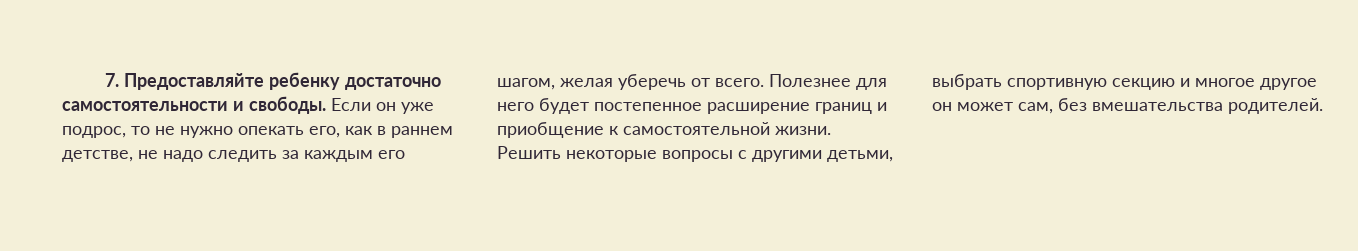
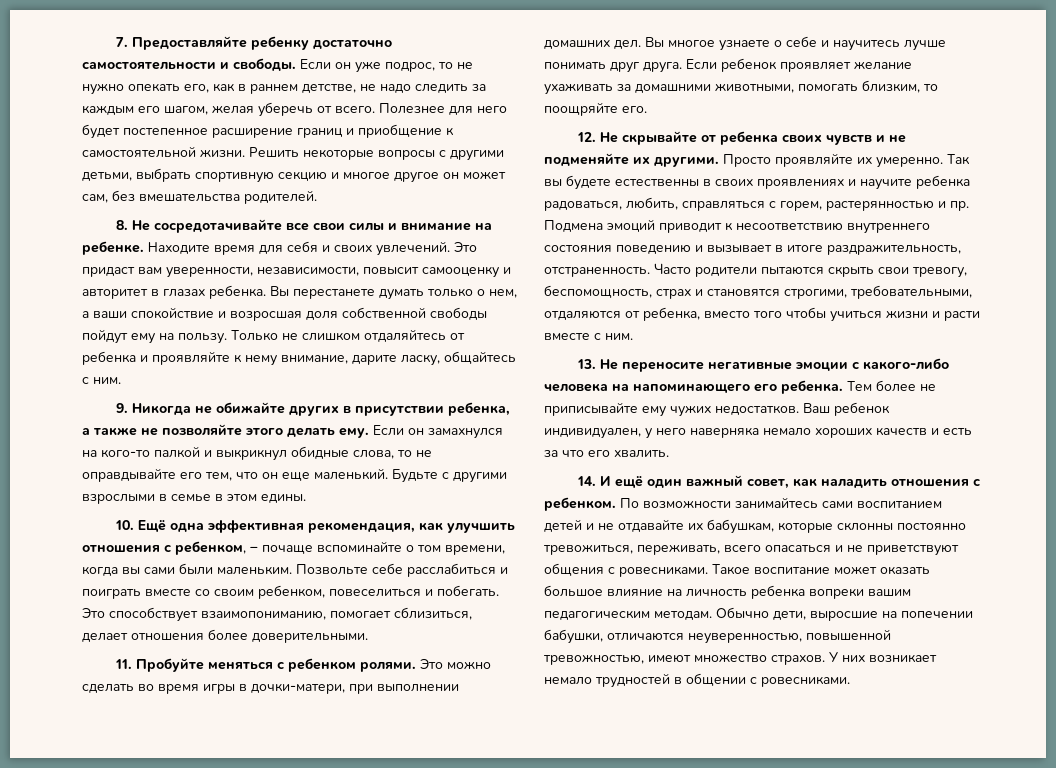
+ 8. Не сосредотачивайте все свои силы и внимание на ребенке. Находите время для себя и своих увлечений. Это придаст вам уверенности, независимости, повысит самооценку и авторитет в глазах ребенка. Вы перестанете думать только о нем, а ваши спокойствие и возросшая доля собственной свободы пойдут ему на пользу. Только не слишком отдаляйтесь от ребенка и проявляйте к нему внимание, дарите ласку, общайтесь с ним.
+ 9. Никогда не обижайте других в присутствии ребенка, а также не позволяйте этого делать ему. Если он замахнулся на кого-то палкой и выкрикнул обидные слова, то не оправдывайте его тем, что он еще маленький. Будьте с другими взрослыми в семье в этом едины.
+ 10. Ещё одна эффективная рекомендация, как улучшить отношения с ребенком, – почаще вспоминайте о том времени, когда вы сами были маленьким. Позвольте себе расслабиться и поиграть вместе со своим ребенком, повеселиться и побегать. Это способствует взаимопониманию, помогает сблизиться, делает отношения более доверительными.
+ 11. Пробуйте меняться с ребенком ролями. Это можно сделать во время игры в дочки-матери, при выполнении домашних дел. Вы многое узнаете о себе и научитесь лучше понимать друг друга. Если ребенок проявляет желание ухаживать за домашними животными, помогать близким, то поощряйте его.
+ 12. Не скрывайте от ребенка своих чувств и не подменяйте их другими. Просто проявляйте их умеренно. Так вы будете естественны в своих проявлениях и научите ребенка радоваться, любить, справляться с горем, растерянностью и пр. Подмена эмоций приводит к несоответствию внутреннего состояния поведению и вызывает в итоге раздражительность, отстраненность. Часто родители пытаются скрыть свои тревогу, беспомощность, страх и становятся строгими, требовательными, отдаляются от ребенка, вместо того чтобы учиться жизни и расти вместе с ним.
+ 13. Не переносите негативные эмоции с какого-либо человека на напоминающего его ребенка. Тем более не приписывайте ему чужих недостатков. Ваш ребенок индивидуален, у него наверняка немало хороших качеств и есть за что его хвалить.
+ 14. И ещё один важный совет, как наладить отношения с ребенком. По возможности занимайтесь сами воспитанием детей и не отдавайте их бабушкам, которые склонны постоянно тревожиться, переживать, всего опасаться и не приветствуют общения с ровесниками. Такое воспитание может оказать большое влияние на личность ребенка вопреки вашим педагогическим методам. Обычно дети, выросшие на попечении бабушки, отличаются неуверенностью, повышенной тревожностью, имеют множество страхов. У них возникает немало трудностей в общении с ровесниками.

